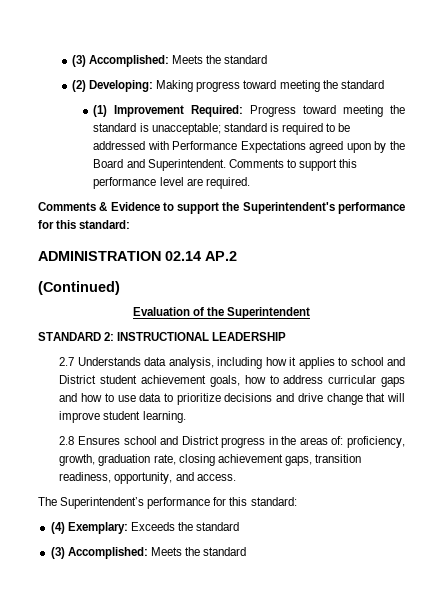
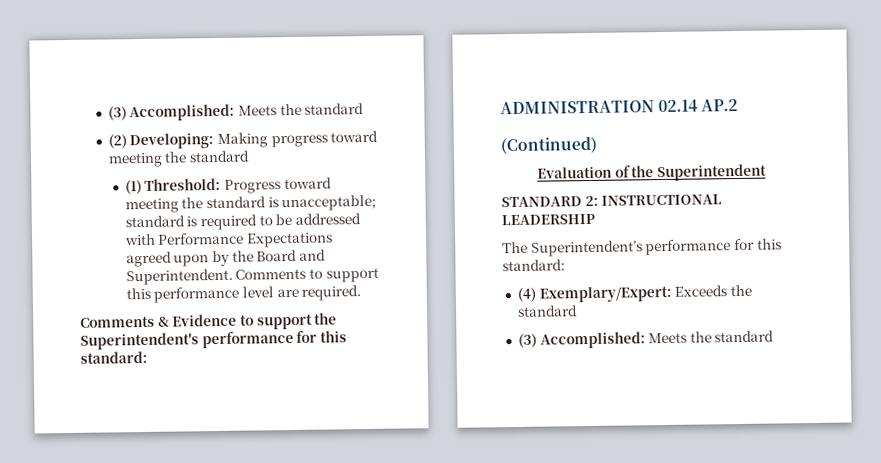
- (1) Improvement Required: Progress toward meeting the standard is unacceptable; standard is required to be addressed with Performance Expectations agreed upon by the Board and Superintendent.
+ (1) Threshold: Progress toward meeting the standard is unacceptable; standard is required to be addressed with Performance Expectations agreed upon by the Board and Superintendent.
- 2.7 Understands data analysis, including how it applies to school and District student achievement goals, how to address curricular gaps and how to use data to prioritize decisions and drive change that will improve student learning.
- 2.8 Ensures school and District progress in the areas of: proficiency, growth, graduation rate, closing achievement gaps, transition readiness, opportunity, and access.
- (4) Exemplary: Exceeds the standard
+ (4) Exemplary/Expert: Exceeds the standard

